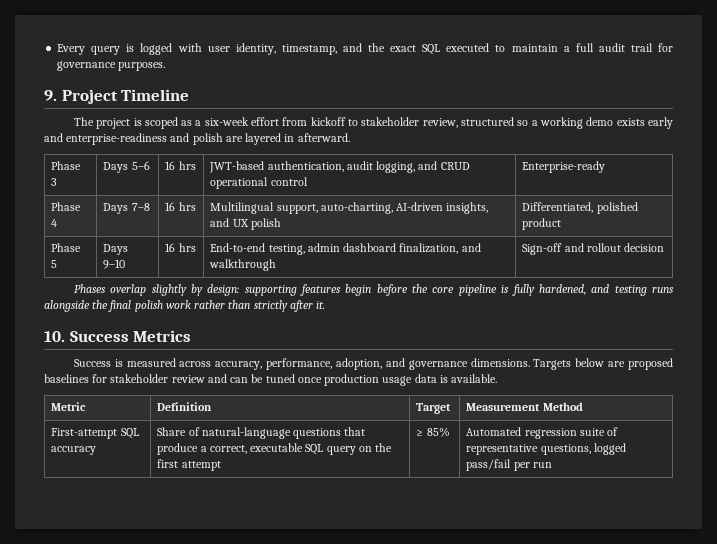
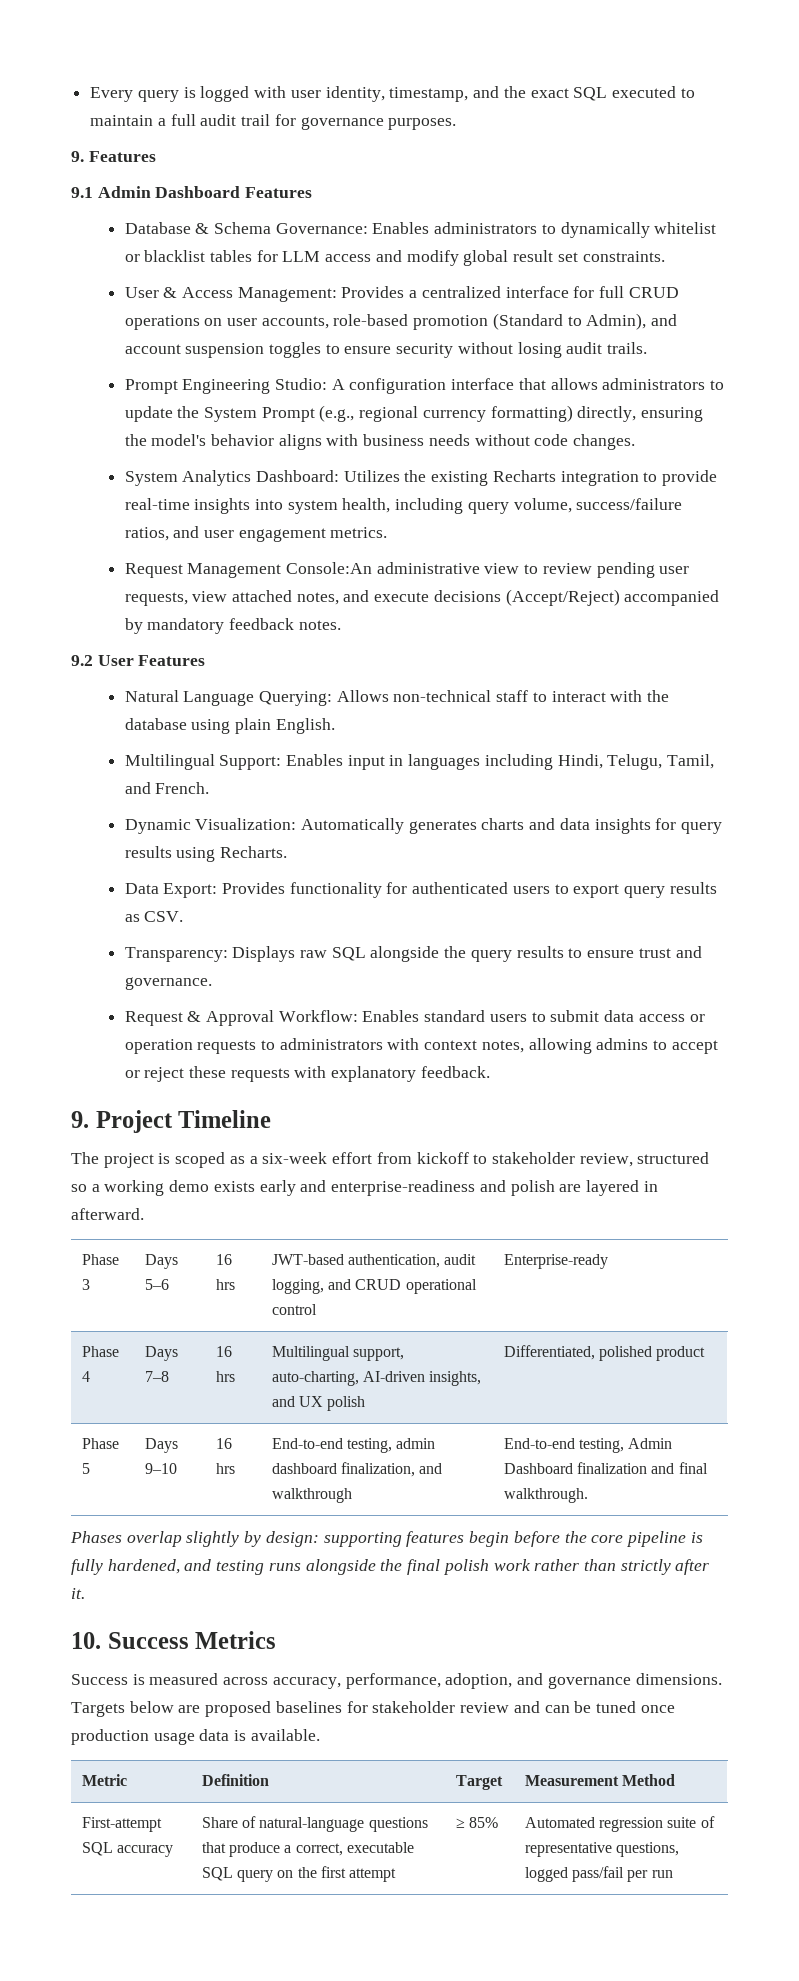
+ 9. Features
+ 9.1 Admin Dashboard Features
+ Database & Schema Governance: Enables administrators to dynamically whitelist or blacklist tables for LLM access and modify global result set constraints.
+ User & Access Management: Provides a centralized interface for full CRUD operations on user accounts, role-based promotion (Standard to Admin), and account suspension toggles to ensure security without losing audit trails.
+ Prompt Engineering Studio: A configuration interface that allows administrators to update the System Prompt (e.g., regional currency formatting) directly, ensuring the model's behavior aligns with business needs without code changes.
+ System Analytics Dashboard: Utilizes the existing Recharts integration to provide real-time insights into system health, including query volume, success/failure ratios, and user engagement metrics.
+ Request Management Console:An administrative view to review pending user requests, view attached notes, and execute decisions (Accept/Reject) accompanied by mandatory feedback notes.
+ 9.2 User Features
+ Natural Language Querying: Allows non-technical staff to interact with the database using plain English.
+ Multilingual Support: Enables input in languages including Hindi, Telugu, Tamil, and French.
+ Dynamic Visualization: Automatically generates charts and data insights for query results using Recharts.
+ Data Export: Provides functionality for authenticated users to export query results as CSV.
+ Transparency: Displays raw SQL alongside the query results to ensure trust and governance.
+ Request & Approval Workflow: Enables standard users to submit data access or operation requests to administrators with context notes, allowing admins to accept or reject these requests with explanatory feedback.
- Phase 5 | Days 9–10 | 16 hrs | End-to-end testing, admin dashboard finalization, and walkthrough | Sign-off and rollout decision
+ Phase 5 | Days 9–10 | 16 hrs | End-to-end testing, admin dashboard finalization, and walkthrough | End-to-end testing, Admin Dashboard finalization and final walkthrough.

